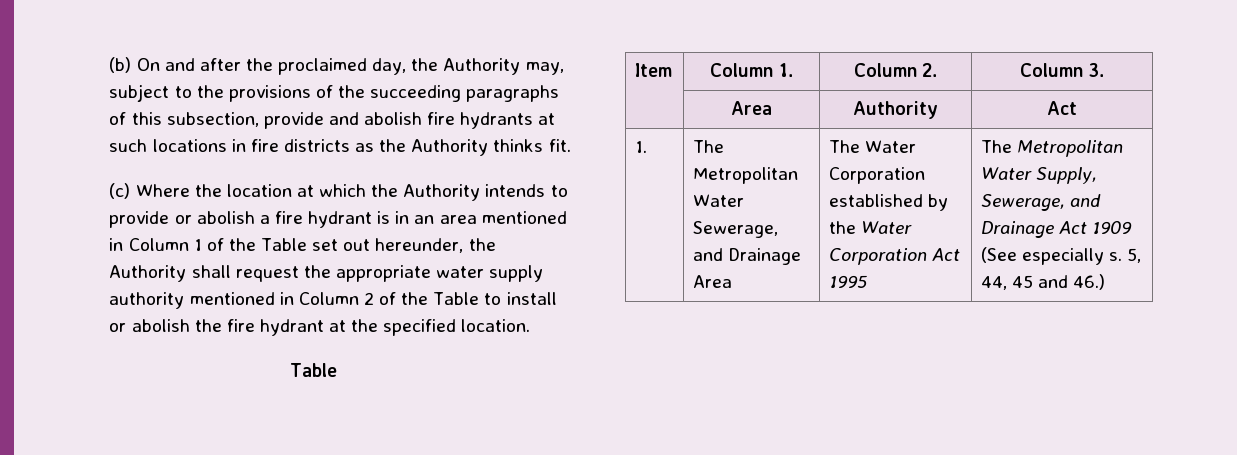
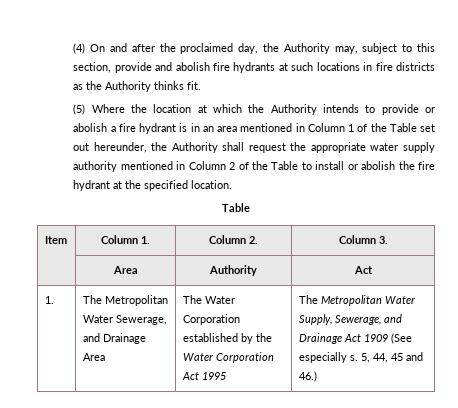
- (b) On and after the proclaimed day, the Authority may, subject to the provisions of the succeeding paragraphs of this subsection, provide and abolish fire hydrants at such locations in fire districts as the Authority thinks fit.
+ (4) On and after the proclaimed day, the Authority may, subject to this section, provide and abolish fire hydrants at such locations in fire districts as the Authority thinks fit.
- (c) Where the location at which the Authority intends to provide or abolish a fire hydrant is in an area mentioned in Column 1 of the Table set out hereunder, the Authority shall request the appropriate water supply authority mentioned in Column 2 of the Table to install or abolish the fire hydrant at the specified location.
+ (5) Where the location at which the Authority intends to provide or abolish a fire hydrant is in an area mentioned in Column 1 of the Table set out hereunder, the Authority shall request the appropriate water supply authority mentioned in Column 2 of the Table to install or abolish the fire hydrant at the specified location.

